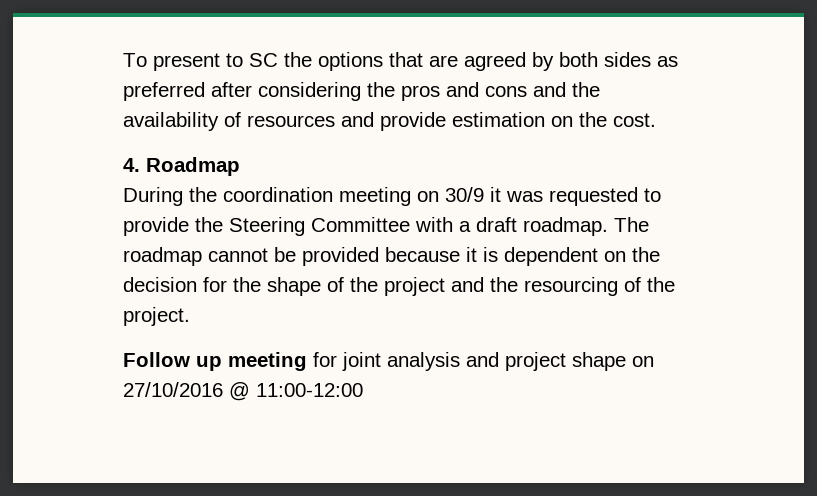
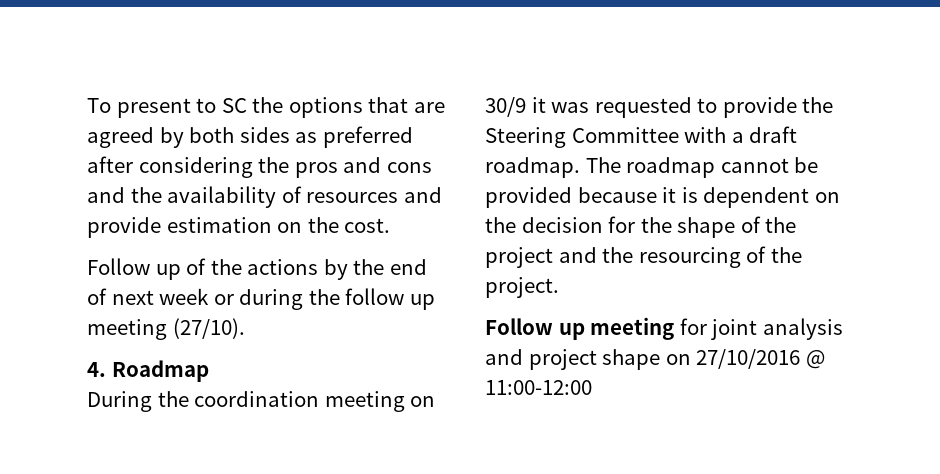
+ Follow up of the actions by the end of next week or during the follow up meeting (27/10).

